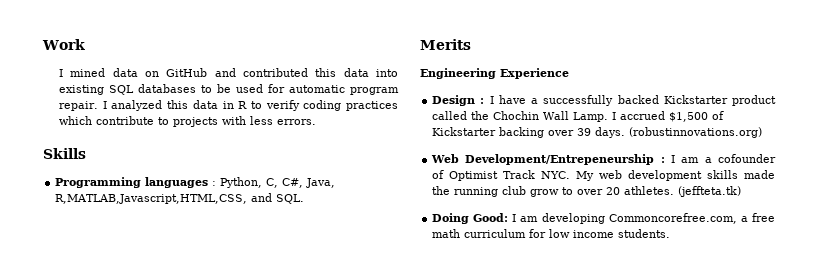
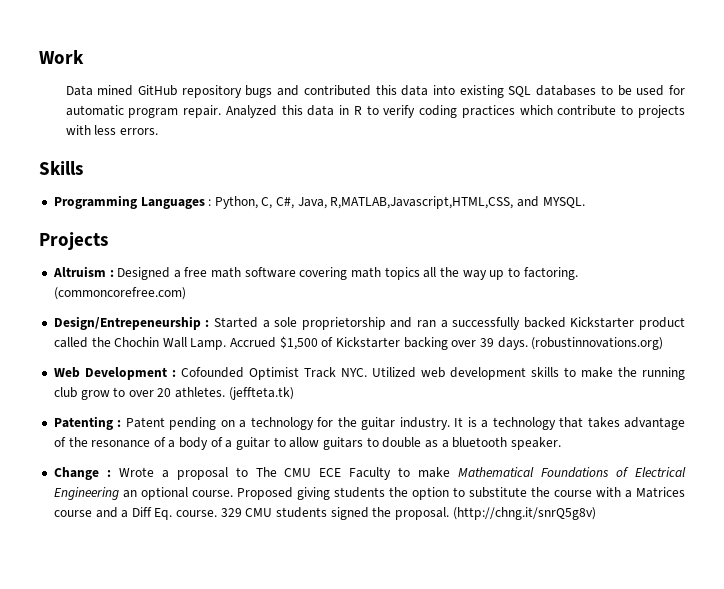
- I mined data on GitHub and contributed this data into existing SQL databases to be used for automatic program repair.
+ Data mined GitHub repository bugs and contributed this data into existing SQL databases to be used for automatic program repair.
- I analyzed this data in R to verify coding practices which contribute to projects with less errors.
+ Analyzed this data in R to verify coding practices which contribute to projects with less errors.
- Programming languages : Python, C, C#, Java, R,MATLAB,Javascript,HTML,CSS, and SQL.
- Merits
- Engineering Experience
- Design : I have a successfully backed Kickstarter product called the Chochin Wall Lamp.
+ Programming Languages : Python, C, C#, Java, R,MATLAB,Javascript,HTML,CSS, and MYSQL.
+ Projects
+ Altruism : Designed a free math software covering math topics all the way up to factoring. (commoncorefree.com)
+ Design/Entrepeneurship : Started a sole proprietorship and ran a successfully backed Kickstarter product called the Chochin Wall Lamp.
- I accrued $1,500 of Kickstarter backing over 39 days.
+ Accrued $1,500 of Kickstarter backing over 39 days.
- Web Development/Entrepeneurship : I am a cofounder of Optimist Track NYC. My web development skills made the running club grow to over 20 athletes.
+ Web Development : Cofounded Optimist Track NYC. Utilized web development skills to make the running club grow to over 20 athletes.
- Doing Good: I am developing Commoncorefree.com, a free math curriculum for low income students.
+ Patenting : Patent pending on a technology for the guitar industry. It is a technology that takes advantage of the resonance of a body of a guitar to allow guitars to double as a bluetooth speaker.
+ Change : Wrote a proposal to The CMU ECE Faculty to make Mathematical Foundations of Electrical Engineering an optional course. Proposed giving students the option to substitute the course with a Matrices course and a Diff Eq. course. 329 CMU students signed the proposal. (http://chng.it/snrQ5g8v)

